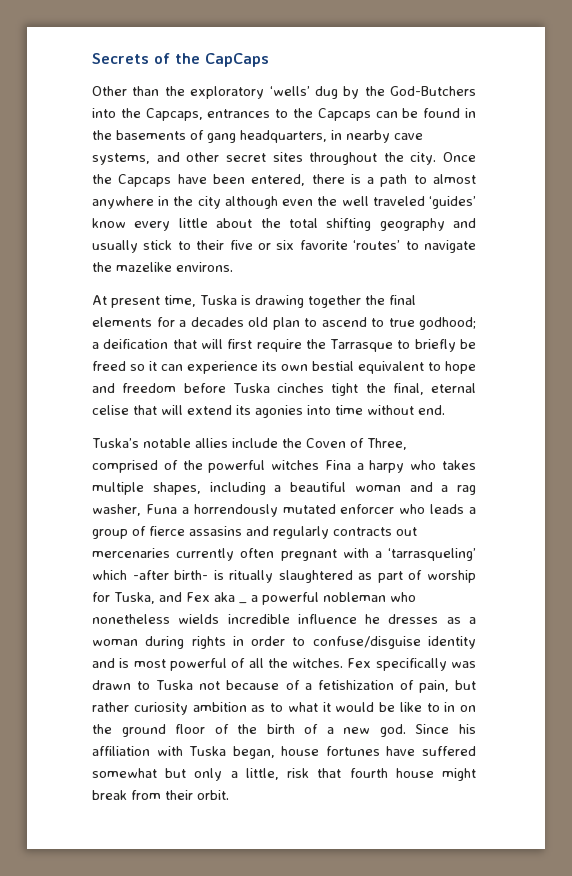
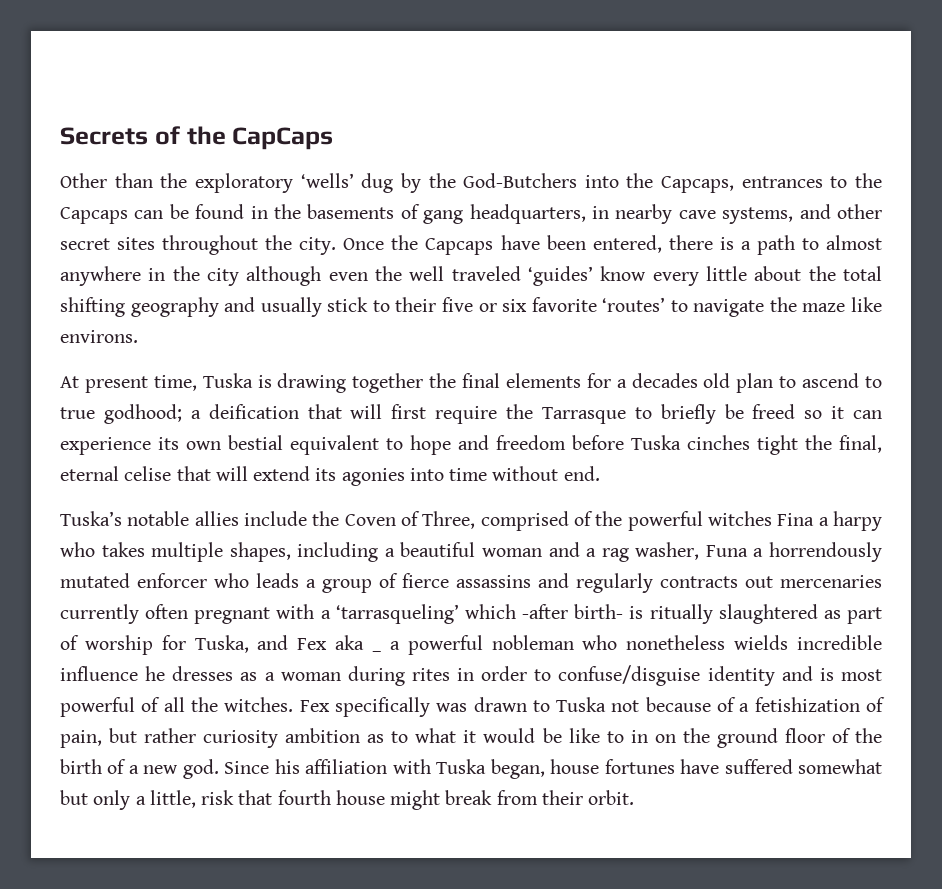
- Once the Capcaps have been entered, there is a path to almost anywhere in the city although even the well traveled ‘guides’ know every little about the total shifting geography and usually stick to their five or six favorite ‘routes’ to navigate the mazelike environs.
+ Once the Capcaps have been entered, there is a path to almost anywhere in the city although even the well traveled ‘guides’ know every little about the total shifting geography and usually stick to their five or six favorite ‘routes’ to navigate the maze like environs.
- Tuska’s notable allies include the Coven of Three, comprised of the powerful witches Fina a harpy who takes multiple shapes, including a beautiful woman and a rag washer, Funa a horrendously mutated enforcer who leads a group of fierce assasins and regularly contracts out mercenaries currently often pregnant with a ‘tarrasqueling’ which -after birth- is ritually slaughtered as part of worship for Tuska, and Fex aka _ a powerful nobleman who nonetheless wields incredible influence he dresses as a woman during rights in order to confuse/disguise identity and is most powerful of all the witches.
+ Tuska’s notable allies include the Coven of Three, comprised of the powerful witches Fina a harpy who takes multiple shapes, including a beautiful woman and a rag washer, Funa a horrendously mutated enforcer who leads a group of fierce assassins and regularly contracts out mercenaries currently often pregnant with a ‘tarrasqueling’ which -after birth- is ritually slaughtered as part of worship for Tuska, and Fex aka _ a powerful nobleman who nonetheless wields incredible influence he dresses as a woman during rites in order to confuse/disguise identity and is most powerful of all the witches.

